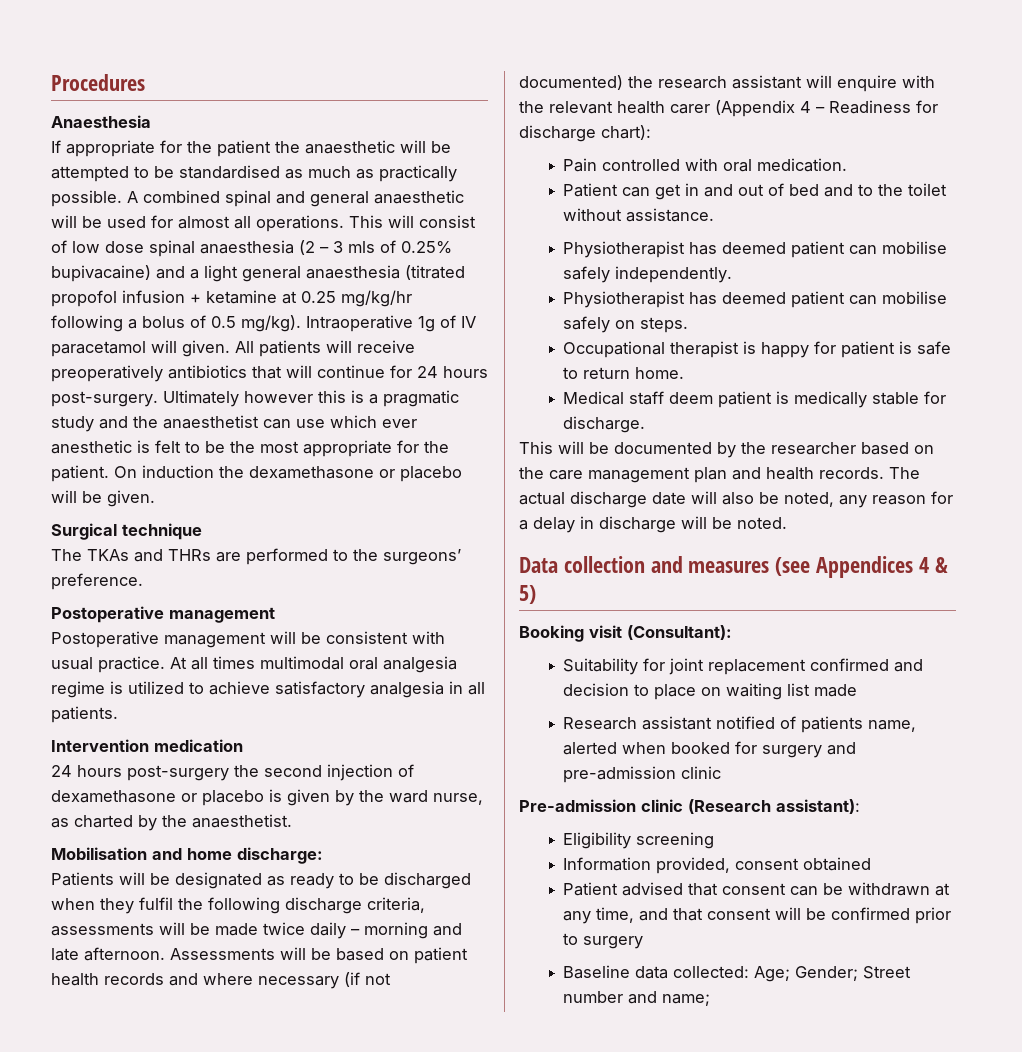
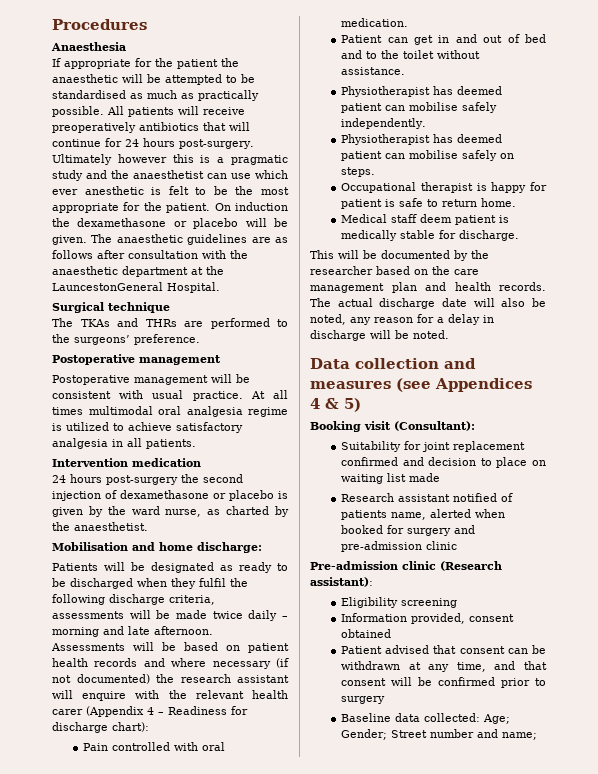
- A combined spinal and general anaesthetic will be used for almost all operations. This will consist of low dose spinal anaesthesia (2 – 3 mls of 0.25% bupivacaine) and a light general anaesthesia (titrated propofol infusion + ketamine at 0.25 mg/kg/hr following a bolus of 0.5 mg/kg). Intraoperative 1g of IV paracetamol will given.
+ The anaesthetic guidelines are as follows after consultation with the anaesthetic department at the LauncestonGeneral Hospital.

